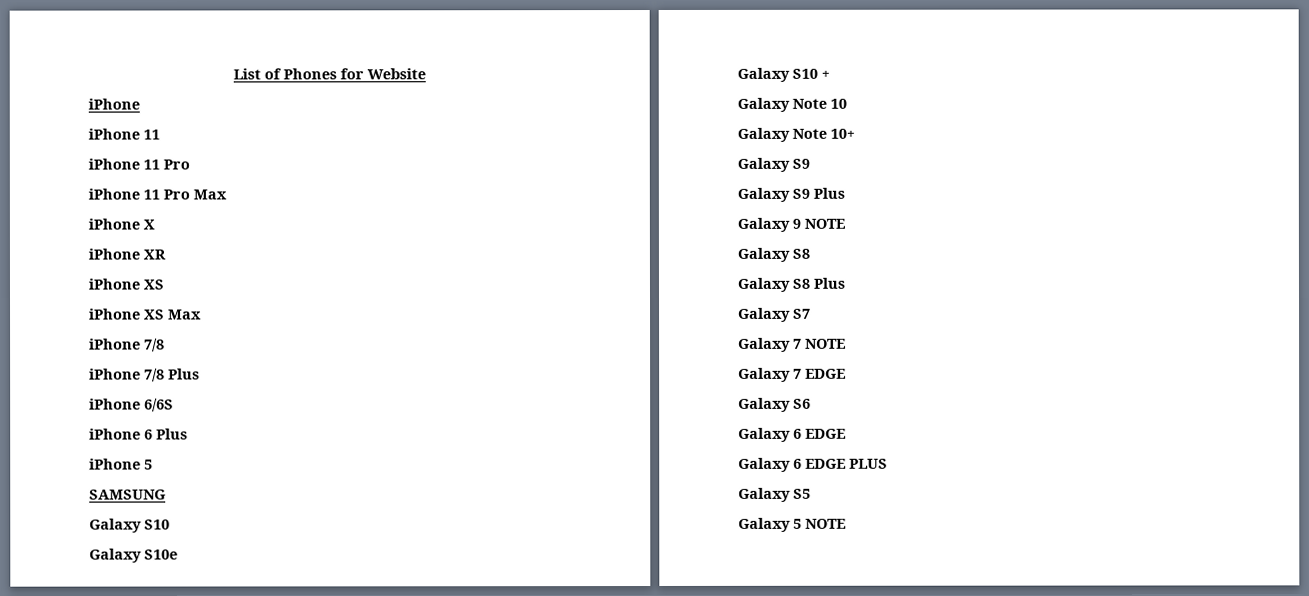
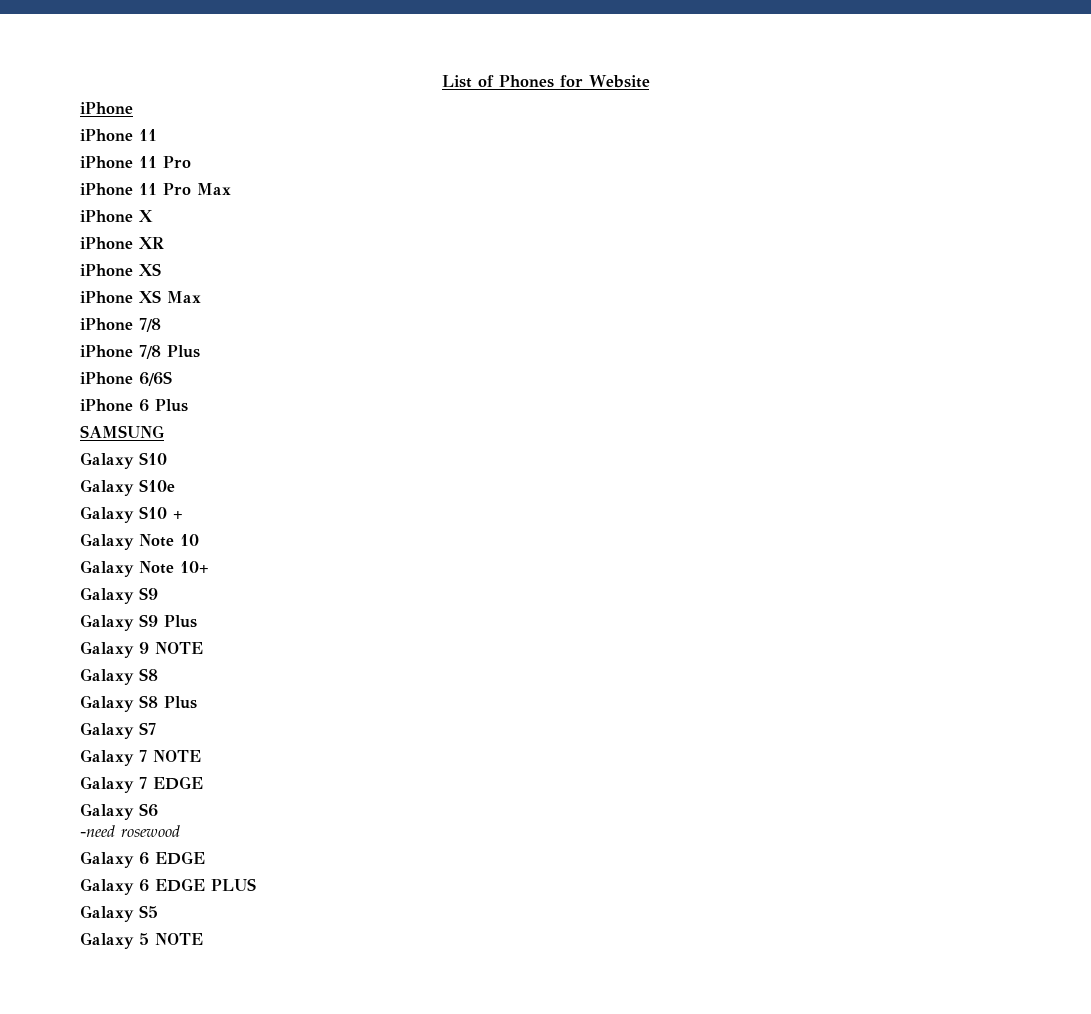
- iPhone 5
+ -need rosewood

